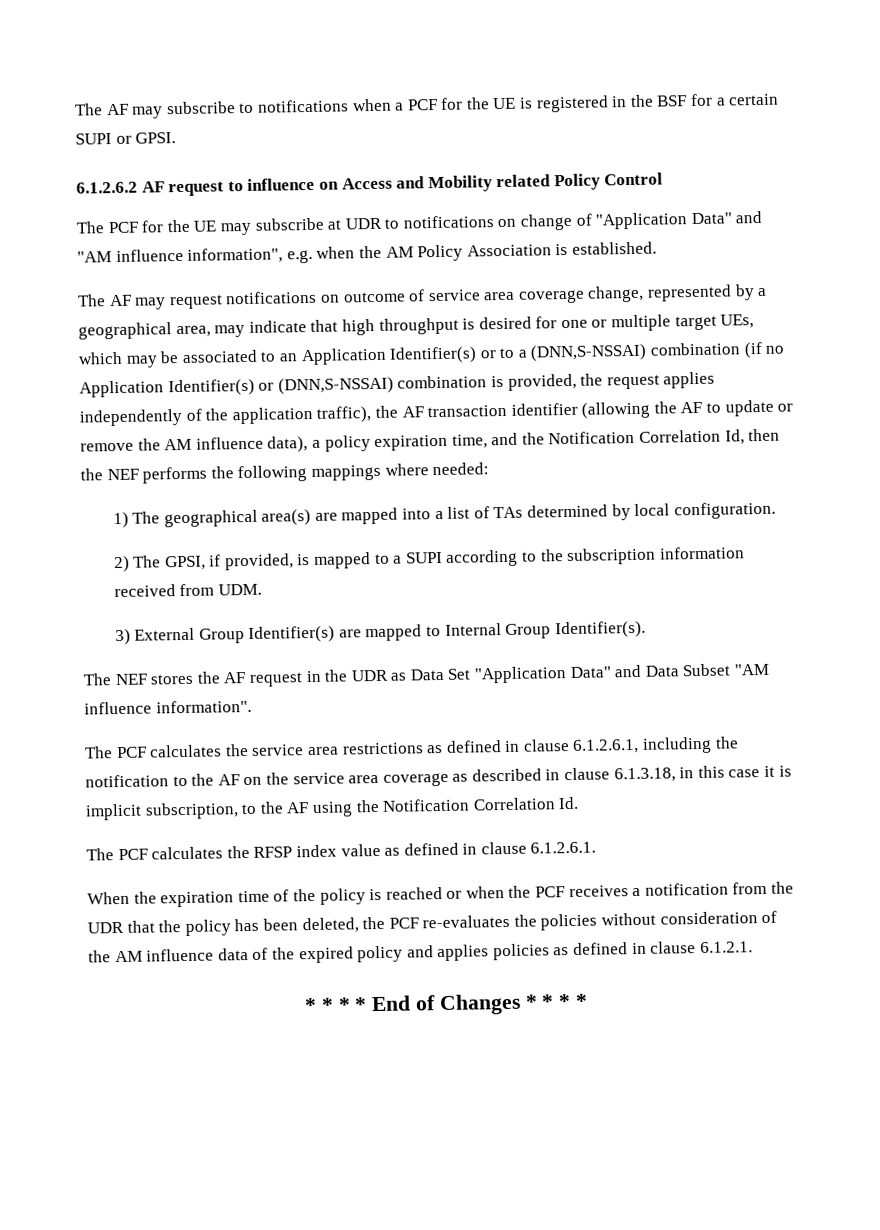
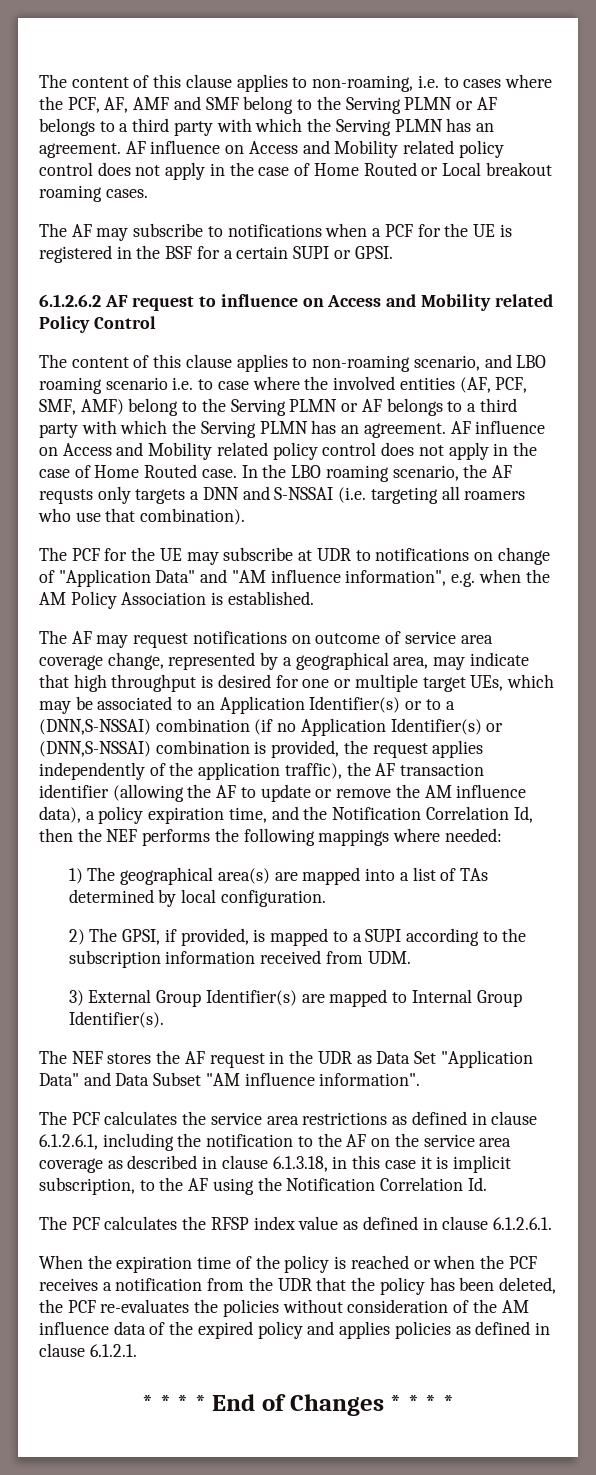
+ The content of this clause applies to non-roaming, i.e. to cases where the PCF, AF, AMF and SMF belong to the Serving PLMN or AF belongs to a third party with which the Serving PLMN has an agreement. AF influence on Access and Mobility related policy control does not apply in the case of Home Routed or Local breakout roaming cases.
+ The content of this clause applies to non-roaming scenario, and LBO roaming scenario i.e. to case where the involved entities (AF, PCF, SMF, AMF) belong to the Serving PLMN or AF belongs to a third party with which the Serving PLMN has an agreement. AF influence on Access and Mobility related policy control does not apply in the case of Home Routed case. In the LBO roaming scenario, the AF requsts only targets a DNN and S-NSSAI (i.e. targeting all roamers who use that combination).

